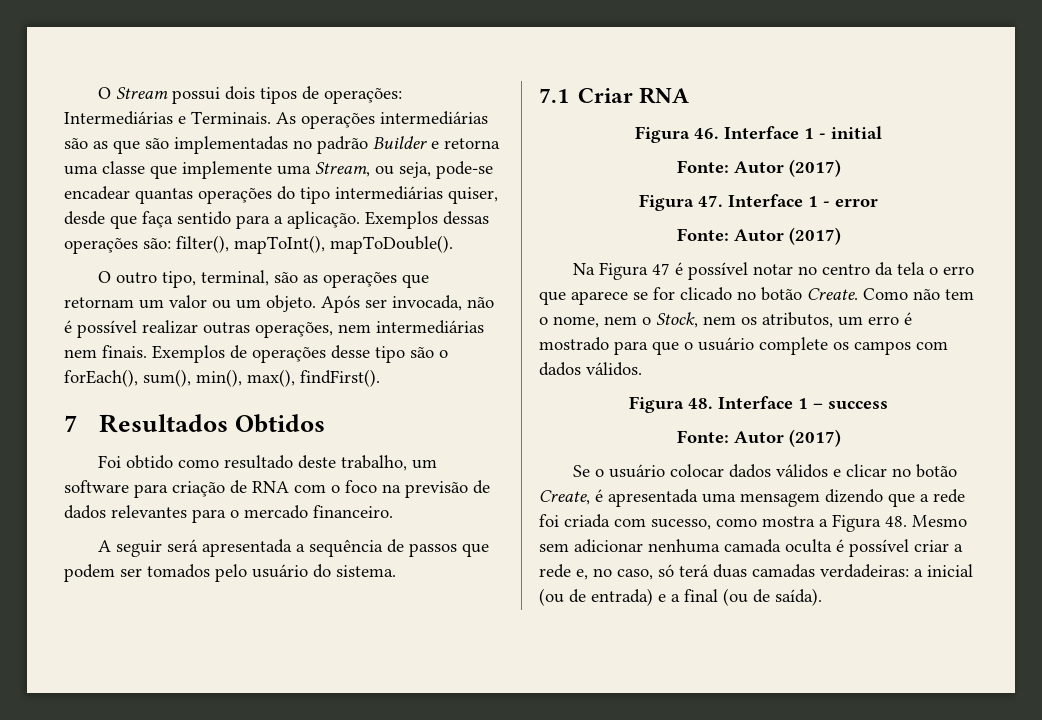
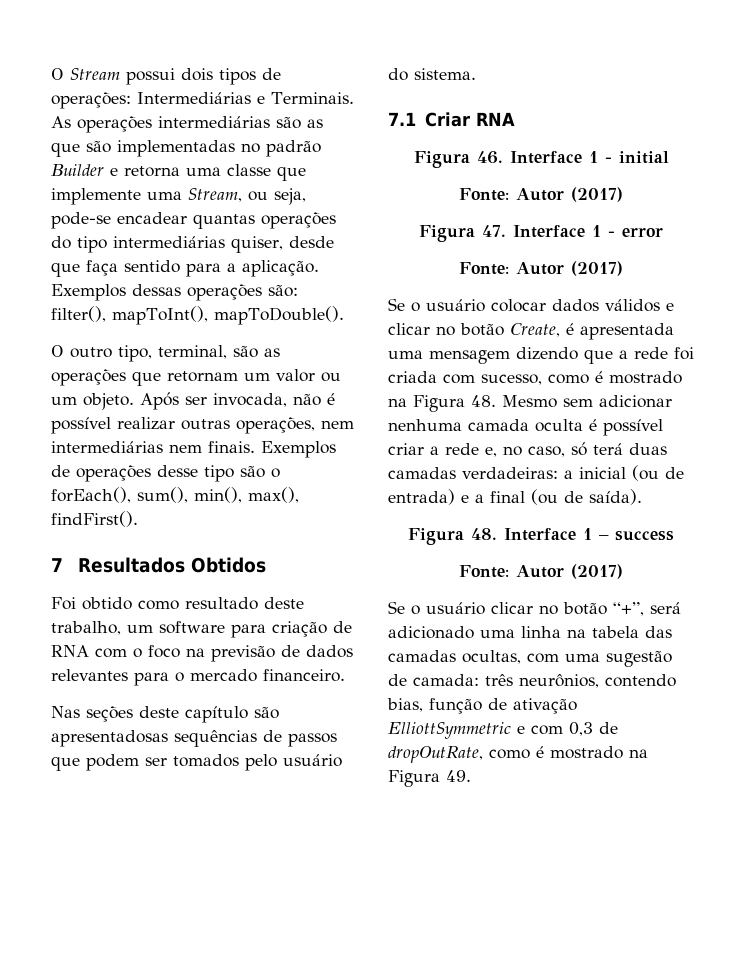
- A seguir será apresentada a sequência de passos que podem ser tomados pelo usuário do sistema.
+ Nas seções deste capítulo são apresentadosas sequências de passos que podem ser tomados pelo usuário do sistema.
- Na Figura 47 é possível notar no centro da tela o erro que aparece se for clicado no botão Create. Como não tem o nome, nem o Stock, nem os atributos, um erro é mostrado para que o usuário complete os campos com dados válidos.
- Figura 48. Interface 1 – success
- Fonte: Autor (2017)
- Se o usuário colocar dados válidos e clicar no botão Create, é apresentada uma mensagem dizendo que a rede foi criada com sucesso, como mostra a Figura 48. Mesmo sem adicionar nenhuma camada oculta é possível criar a rede e, no caso, só terá duas camadas verdadeiras: a inicial (ou de entrada) e a final (ou de saída).
+ Se o usuário colocar dados válidos e clicar no botão Create, é apresentada uma mensagem dizendo que a rede foi criada com sucesso, como é mostrado na Figura 48. Mesmo sem adicionar nenhuma camada oculta é possível criar a rede e, no caso, só terá duas camadas verdadeiras: a inicial (ou de entrada) e a final (ou de saída).
+ Figura 48. Interface 1 – success
+ Fonte: Autor (2017)
+ Se o usuário clicar no botão “+”, será adicionado uma linha na tabela das camadas ocultas, com uma sugestão de camada: três neurônios, contendo bias, função de ativação ElliottSymmetric e com 0,3 de dropOutRate, como é mostrado na Figura 49.

